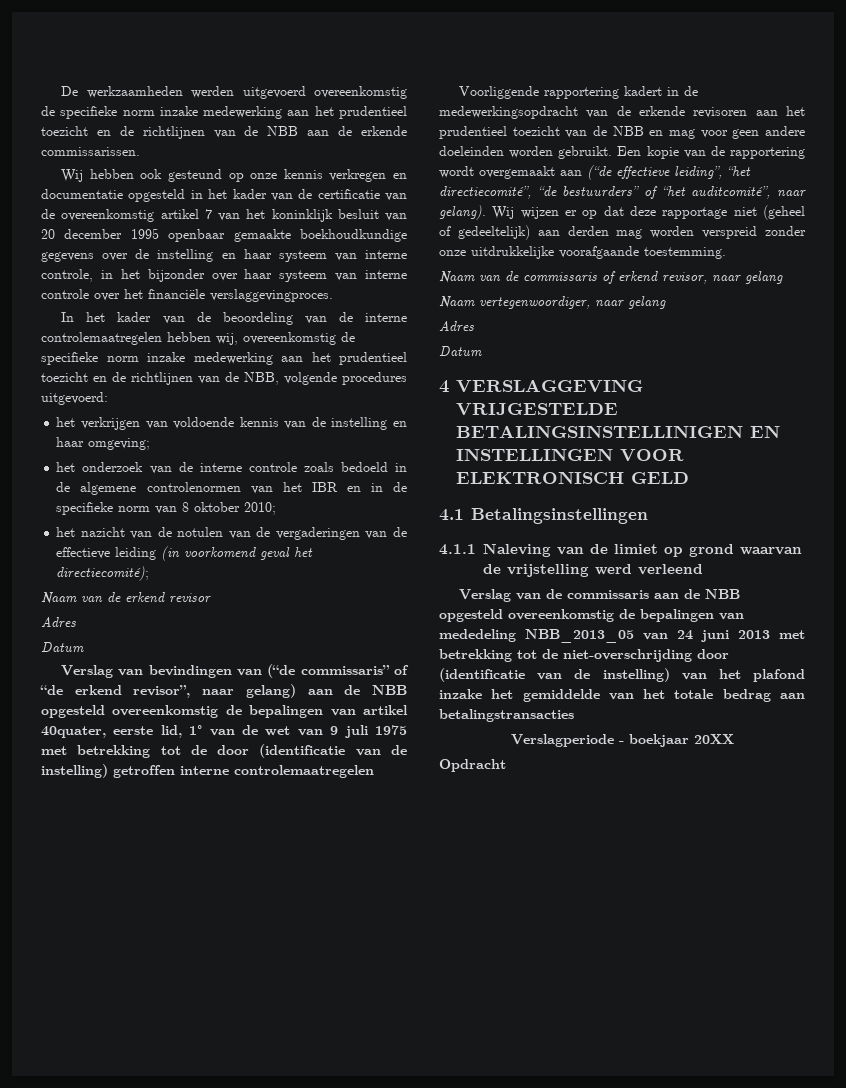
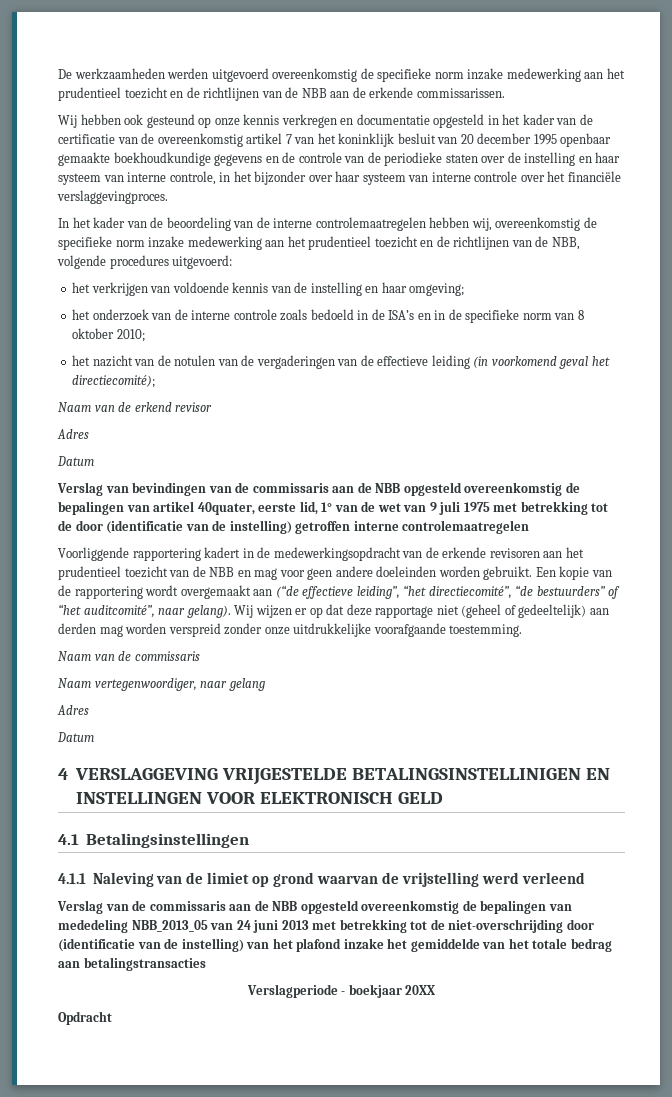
- Wij hebben ook gesteund op onze kennis verkregen en documentatie opgesteld in het kader van de certificatie van de overeenkomstig artikel 7 van het koninklijk besluit van 20 december 1995 openbaar gemaakte boekhoudkundige gegevens over de instelling en haar systeem van interne controle, in het bijzonder over haar systeem van interne controle over het financiële verslaggevingproces.
+ Wij hebben ook gesteund op onze kennis verkregen en documentatie opgesteld in het kader van de certificatie van de overeenkomstig artikel 7 van het koninklijk besluit van 20 december 1995 openbaar gemaakte boekhoudkundige gegevens en de controle van de periodieke staten over de instelling en haar systeem van interne controle, in het bijzonder over haar systeem van interne controle over het financiële verslaggevingproces.
- het onderzoek van de interne controle zoals bedoeld in de algemene controlenormen van het IBR en in de specifieke norm van 8 oktober 2010;
+ het onderzoek van de interne controle zoals bedoeld in de ISA’s en in de specifieke norm van 8 oktober 2010;
- Verslag van bevindingen van (“de commissaris” of “de erkend revisor”, naar gelang) aan de NBB opgesteld overeenkomstig de bepalingen van artikel 40quater, eerste lid, 1° van de wet van 9 juli 1975 met betrekking tot de door (identificatie van de instelling) getroffen interne controlemaatregelen
+ Verslag van bevindingen van de commissaris aan de NBB opgesteld overeenkomstig de bepalingen van artikel 40quater, eerste lid, 1° van de wet van 9 juli 1975 met betrekking tot de door (identificatie van de instelling) getroffen interne controlemaatregelen
- Naam van de commissaris of erkend revisor, naar gelang
+ Naam van de commissaris

